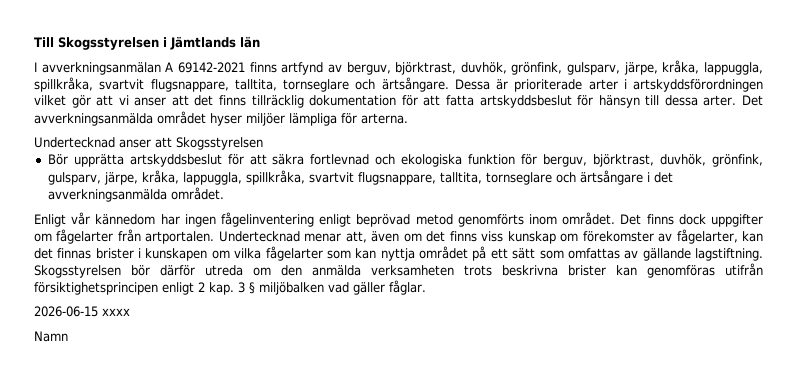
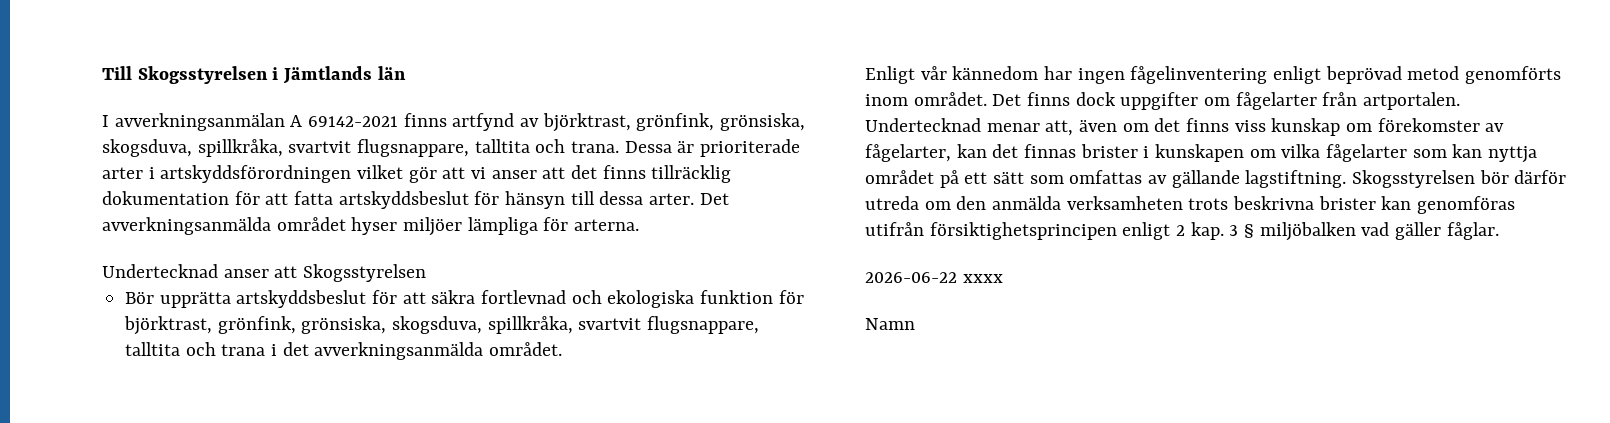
- I avverkningsanmälan A 69142-2021 finns artfynd av berguv, björktrast, duvhök, grönfink, gulsparv, järpe, kråka, lappuggla, spillkråka, svartvit flugsnappare, talltita, tornseglare och ärtsångare.
+ I avverkningsanmälan A 69142-2021 finns artfynd av björktrast, grönfink, grönsiska, skogsduva, spillkråka, svartvit flugsnappare, talltita och trana.
- Bör upprätta artskyddsbeslut för att säkra fortlevnad och ekologiska funktion för berguv, björktrast, duvhök, grönfink, gulsparv, järpe, kråka, lappuggla, spillkråka, svartvit flugsnappare, talltita, tornseglare och ärtsångare i det avverkningsanmälda området.
+ Bör upprätta artskyddsbeslut för att säkra fortlevnad och ekologiska funktion för björktrast, grönfink, grönsiska, skogsduva, spillkråka, svartvit flugsnappare, talltita och trana i det avverkningsanmälda området.
- 2026-06-15 xxxx
+ 2026-06-22 xxxx

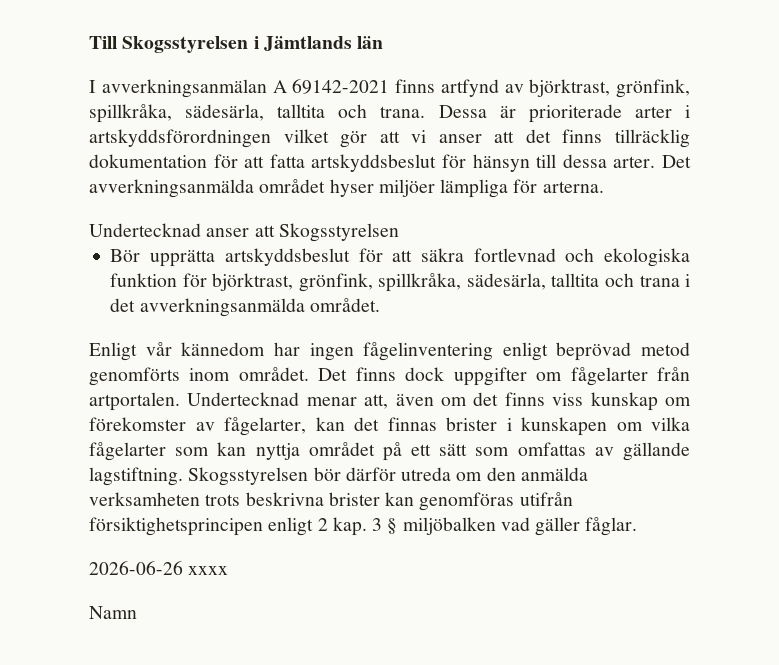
- I avverkningsanmälan A 69142-2021 finns artfynd av björktrast, grönfink, grönsiska, skogsduva, spillkråka, svartvit flugsnappare, talltita och trana.
+ I avverkningsanmälan A 69142-2021 finns artfynd av björktrast, grönfink, spillkråka, sädesärla, talltita och trana.
- Bör upprätta artskyddsbeslut för att säkra fortlevnad och ekologiska funktion för björktrast, grönfink, grönsiska, skogsduva, spillkråka, svartvit flugsnappare, talltita och trana i det avverkningsanmälda området.
+ Bör upprätta artskyddsbeslut för att säkra fortlevnad och ekologiska funktion för björktrast, grönfink, spillkråka, sädesärla, talltita och trana i det avverkningsanmälda området.
- 2026-06-22 xxxx
+ 2026-06-26 xxxx

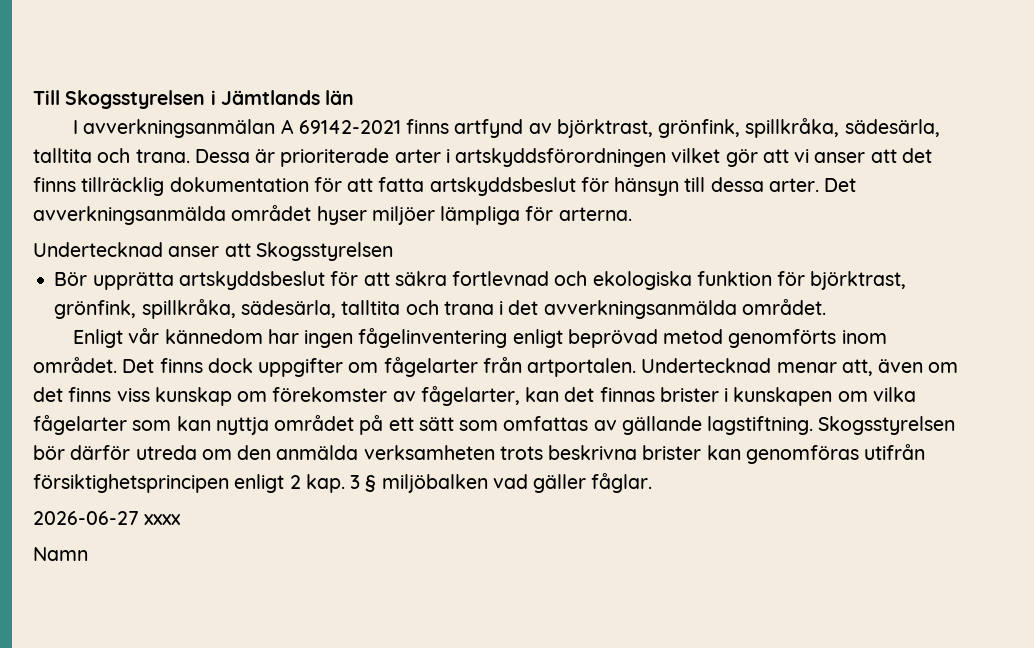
- 2026-06-26 xxxx
+ 2026-06-27 xxxx

